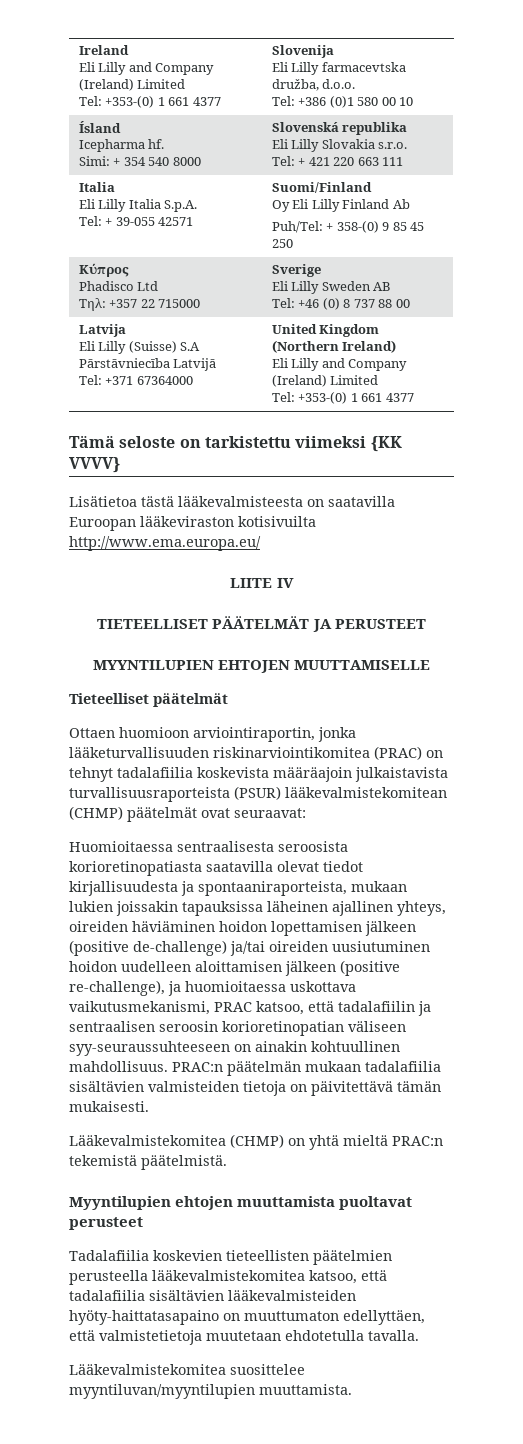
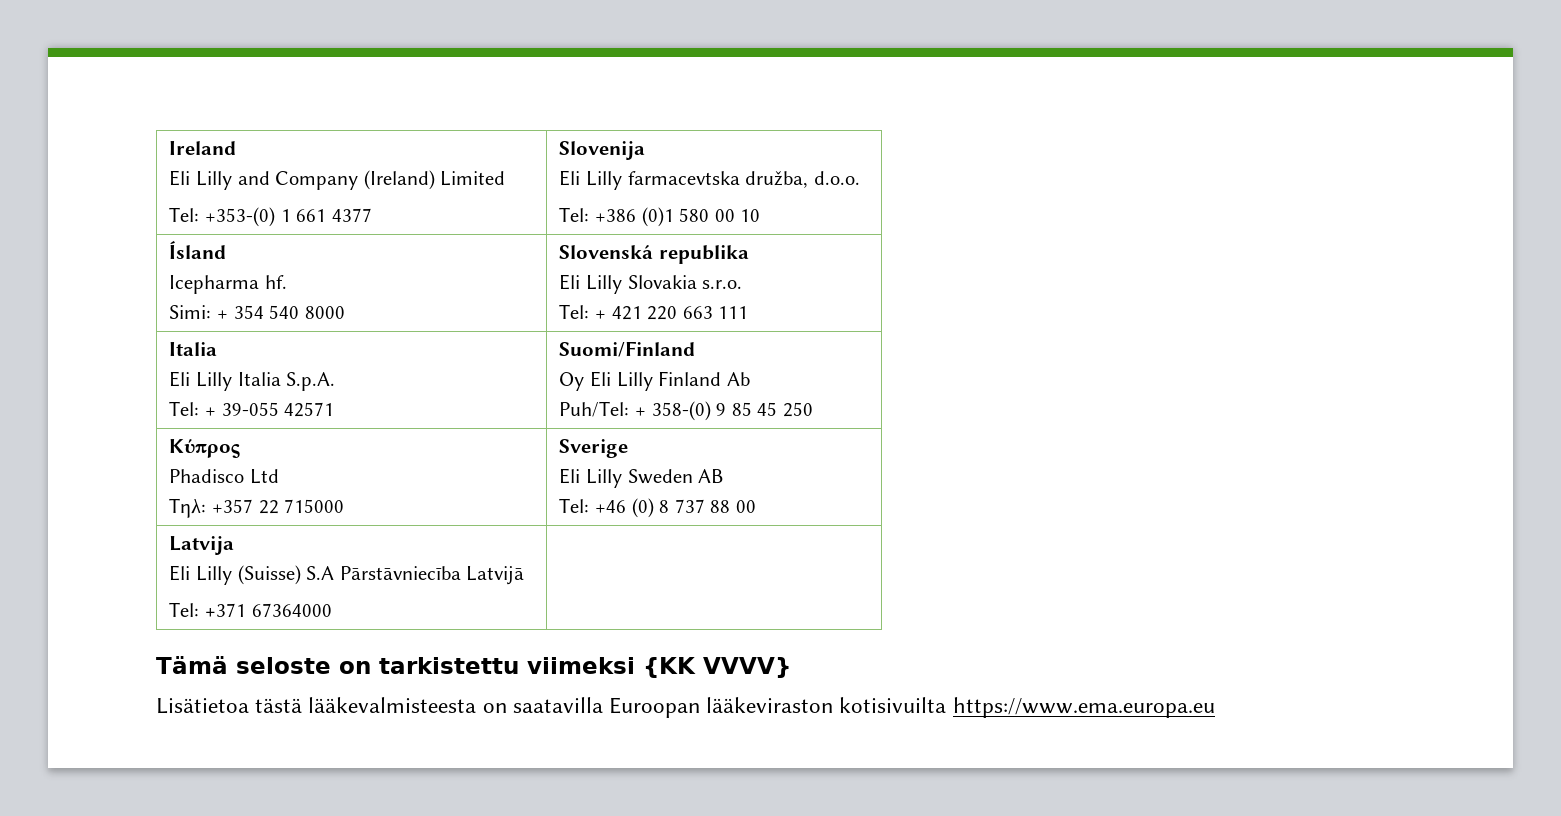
  Latvija
  Eli Lilly (Suisse) S.A Pārstāvniecība Latvijā
- Tel: +371 67364000 | United Kingdom (Northern Ireland)
- Eli Lilly and Company (Ireland) Limited
- Tel: +353-(0) 1 661 4377
+ Tel: +371 67364000 |
- Lisätietoa tästä lääkevalmisteesta on saatavilla Euroopan lääkeviraston kotisivuilta http://www.ema.europa.eu/
- LIITE IV
- TIETEELLISET PÄÄTELMÄT JA PERUSTEET
- MYYNTILUPIEN EHTOJEN MUUTTAMISELLE
- Tieteelliset päätelmät
- Ottaen huomioon arviointiraportin, jonka lääketurvallisuuden riskinarviointikomitea (PRAC) on tehnyt tadalafiilia koskevista määräajoin julkaistavista turvallisuusraporteista (PSUR) lääkevalmistekomitean (CHMP) päätelmät ovat seuraavat:
- Huomioitaessa sentraalisesta seroosista korioretinopatiasta saatavilla olevat tiedot kirjallisuudesta ja spontaaniraporteista, mukaan lukien joissakin tapauksissa läheinen ajallinen yhteys, oireiden häviäminen hoidon lopettamisen jälkeen (positive de-challenge) ja/tai oireiden uusiutuminen hoidon uudelleen aloittamisen jälkeen (positive re-challenge), ja huomioitaessa uskottava vaikutusmekanismi, PRAC katsoo, että tadalafiilin ja sentraalisen seroosin korioretinopatian väliseen syy-seuraussuhteeseen on ainakin kohtuullinen mahdollisuus. PRAC:n päätelmän mukaan tadalafiilia sisältävien valmisteiden tietoja on päivitettävä tämän mukaisesti.
- Lääkevalmistekomitea (CHMP) on yhtä mieltä PRAC:n tekemistä päätelmistä.
- Myyntilupien ehtojen muuttamista puoltavat perusteet
- Tadalafiilia koskevien tieteellisten päätelmien perusteella lääkevalmistekomitea katsoo, että tadalafiilia sisältävien lääkevalmisteiden hyöty-haittatasapaino on muuttumaton edellyttäen, että valmistetietoja muutetaan ehdotetulla tavalla.
- Lääkevalmistekomitea suosittelee myyntiluvan/myyntilupien muuttamista.
+ Lisätietoa tästä lääkevalmisteesta on saatavilla Euroopan lääkeviraston kotisivuilta https://www.ema.europa.eu

